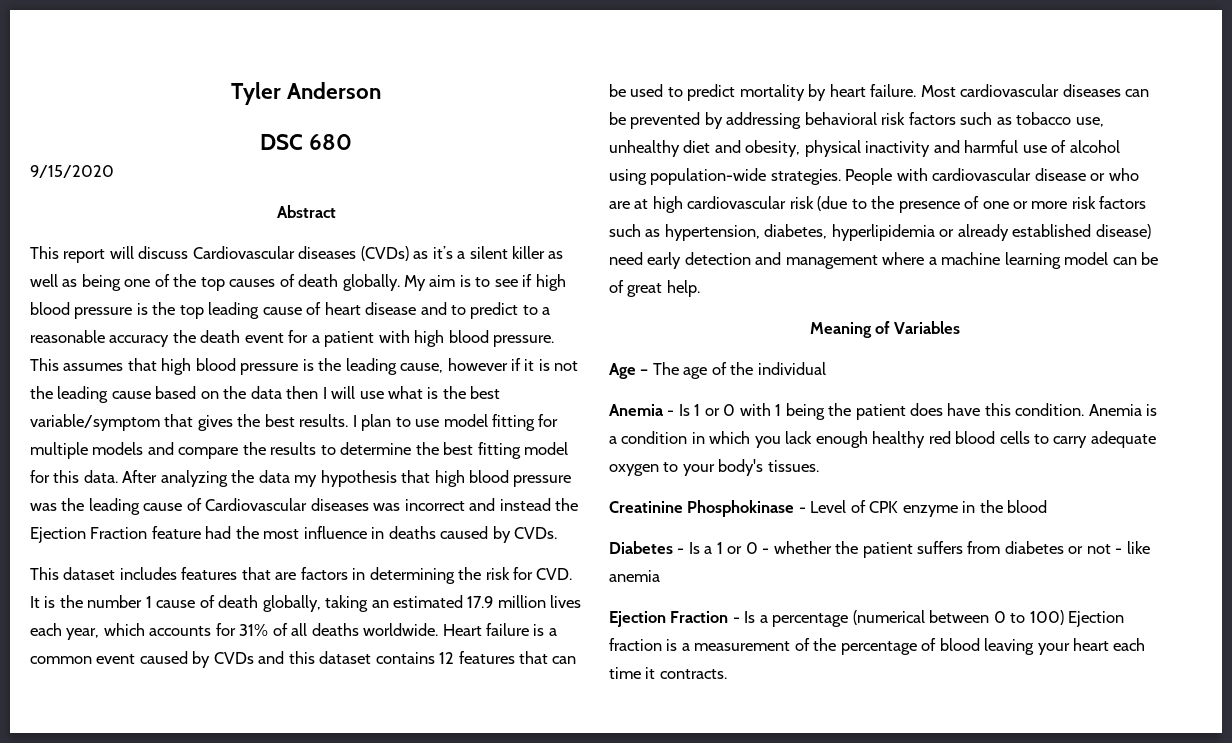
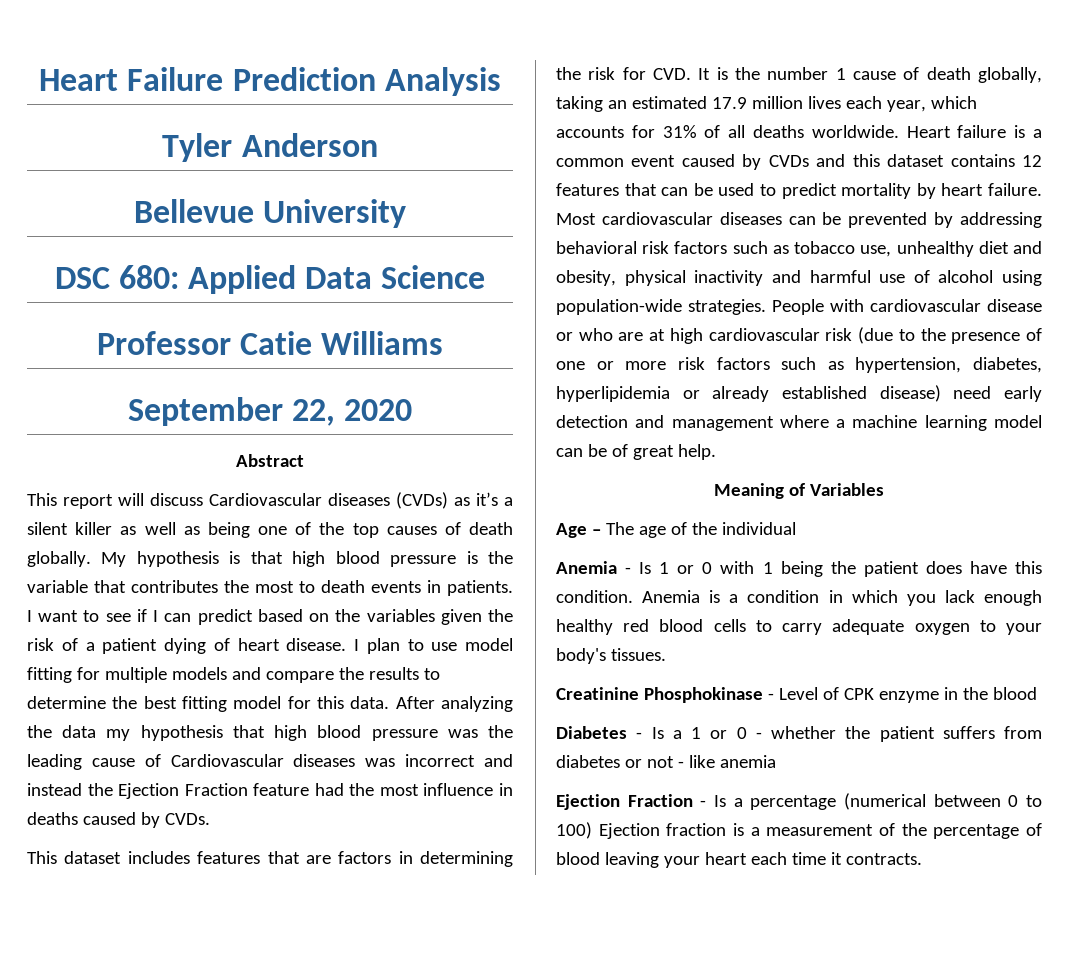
+ Heart Failure Prediction Analysis
+ Bellevue University
- DSC 680
- 9/15/2020
+ DSC 680: Applied Data Science
+ Professor Catie Williams
+ September 22, 2020
- My aim is to see if high blood pressure is the top leading cause of heart disease and to predict to a reasonable accuracy the death event for a patient with high blood pressure. This assumes that high blood pressure is the leading cause, however if it is not the leading cause based on the data then I will use what is the best variable/symptom that gives the best results.
+ My hypothesis is that high blood pressure is the variable that contributes the most to death events in patients. I want to see if I can predict based on the variables given the risk of a patient dying of heart disease.

